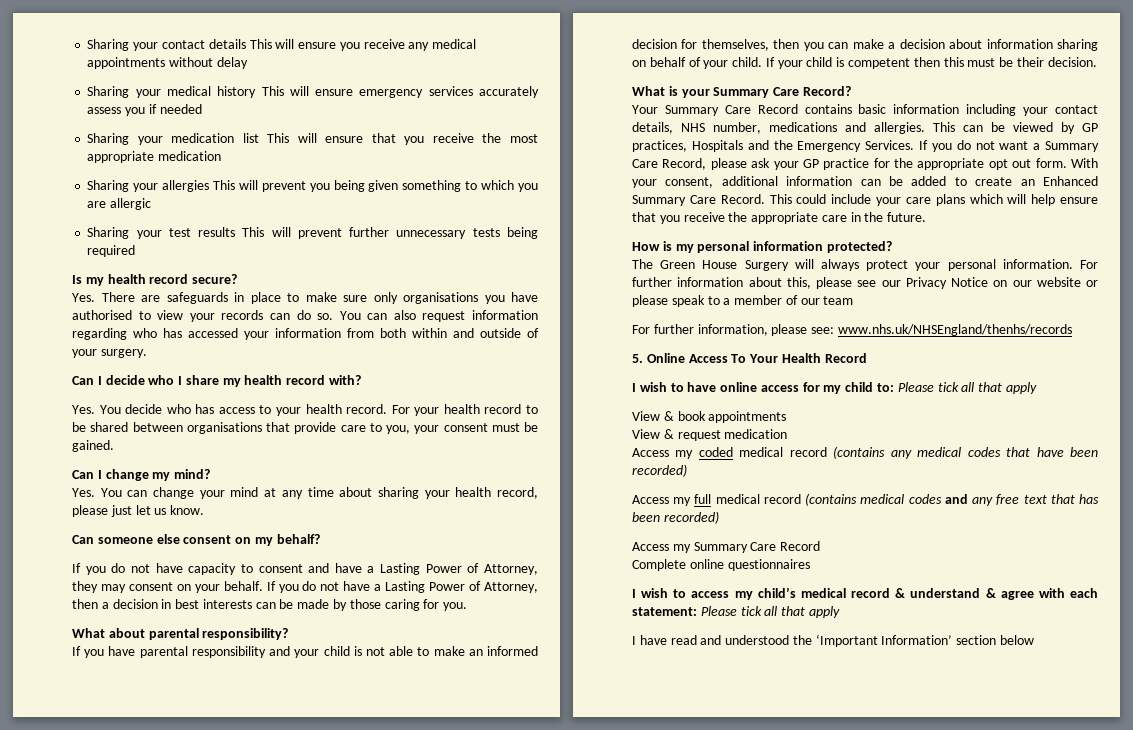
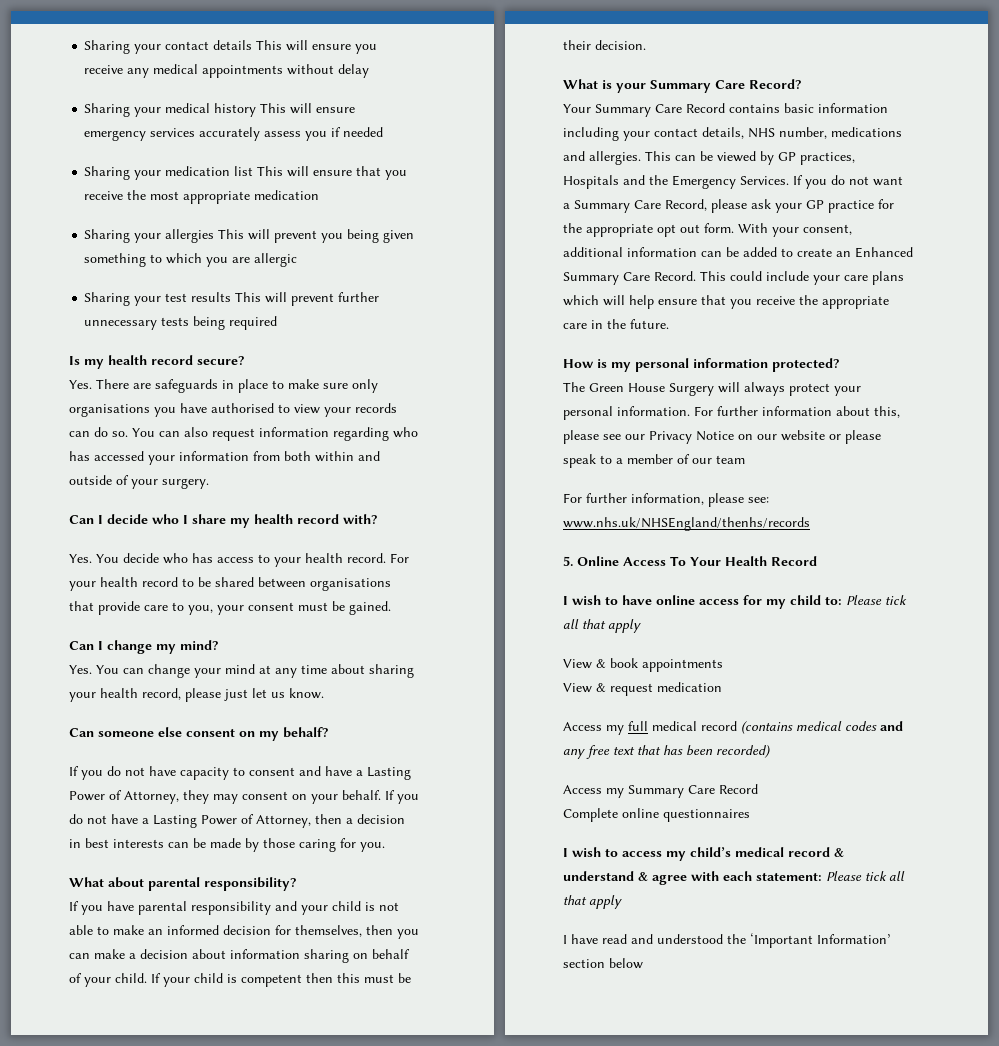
- Access my coded medical record (contains any medical codes that have been recorded)

